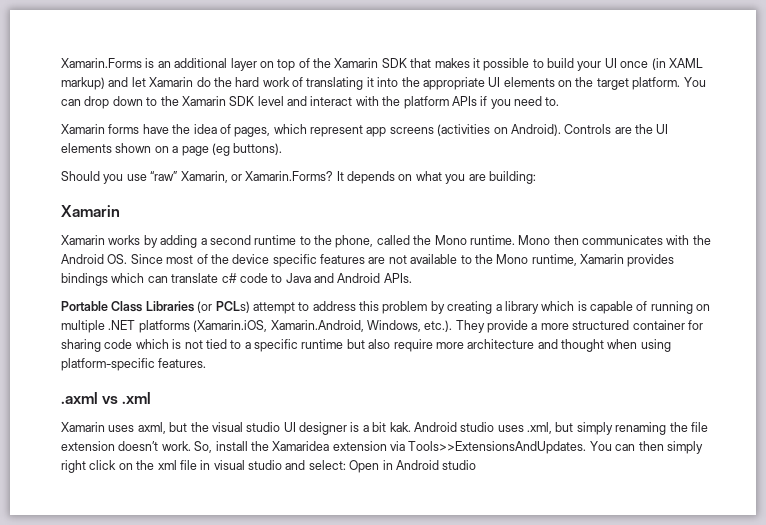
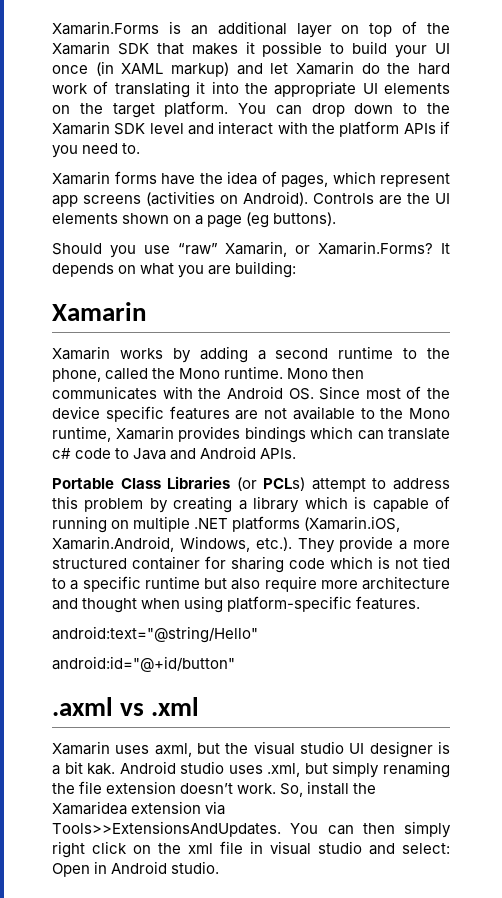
+ android:text="@string/Hello"
+ android:id="@+id/button"
- You can then simply right click on the xml file in visual studio and select: Open in Android studio
+ You can then simply right click on the xml file in visual studio and select: Open in Android studio.

